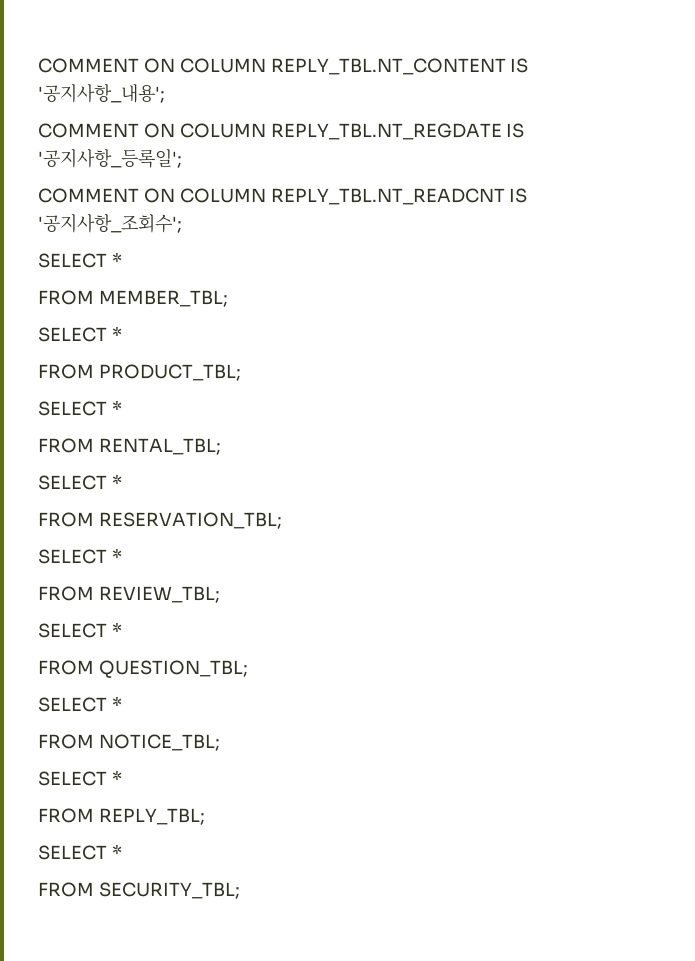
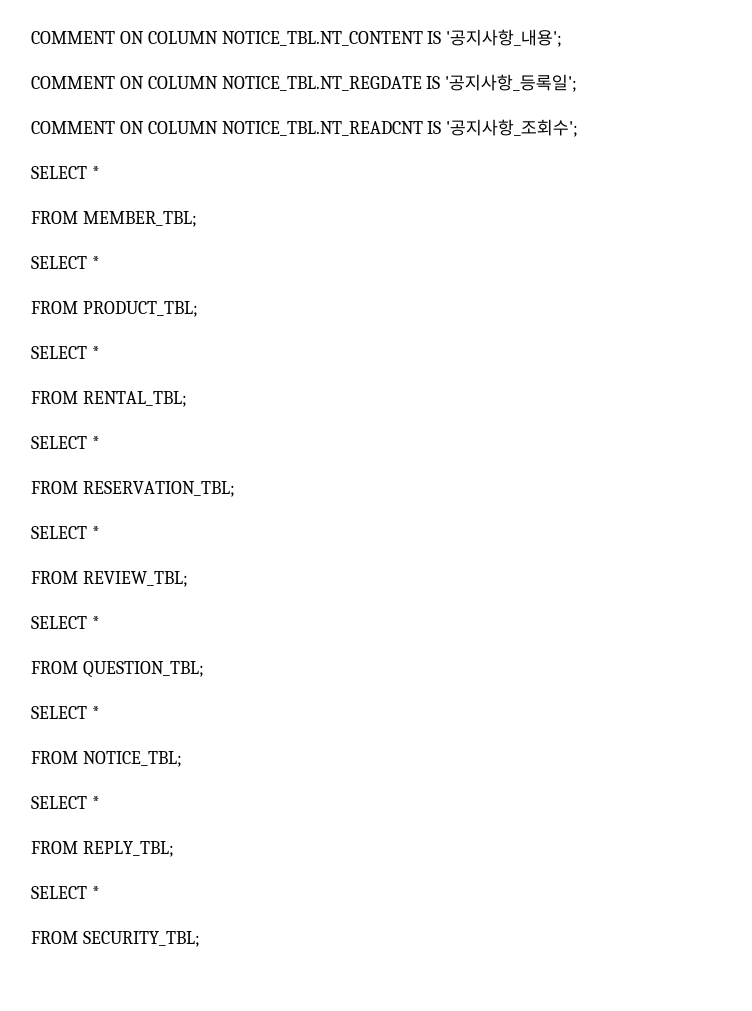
- COMMENT ON COLUMN REPLY_TBL.NT_CONTENT IS '공지사항_내용';
+ COMMENT ON COLUMN NOTICE_TBL.NT_CONTENT IS '공지사항_내용';
- COMMENT ON COLUMN REPLY_TBL.NT_REGDATE IS '공지사항_등록일';
+ COMMENT ON COLUMN NOTICE_TBL.NT_REGDATE IS '공지사항_등록일';
- COMMENT ON COLUMN REPLY_TBL.NT_READCNT IS '공지사항_조회수';
+ COMMENT ON COLUMN NOTICE_TBL.NT_READCNT IS '공지사항_조회수';

